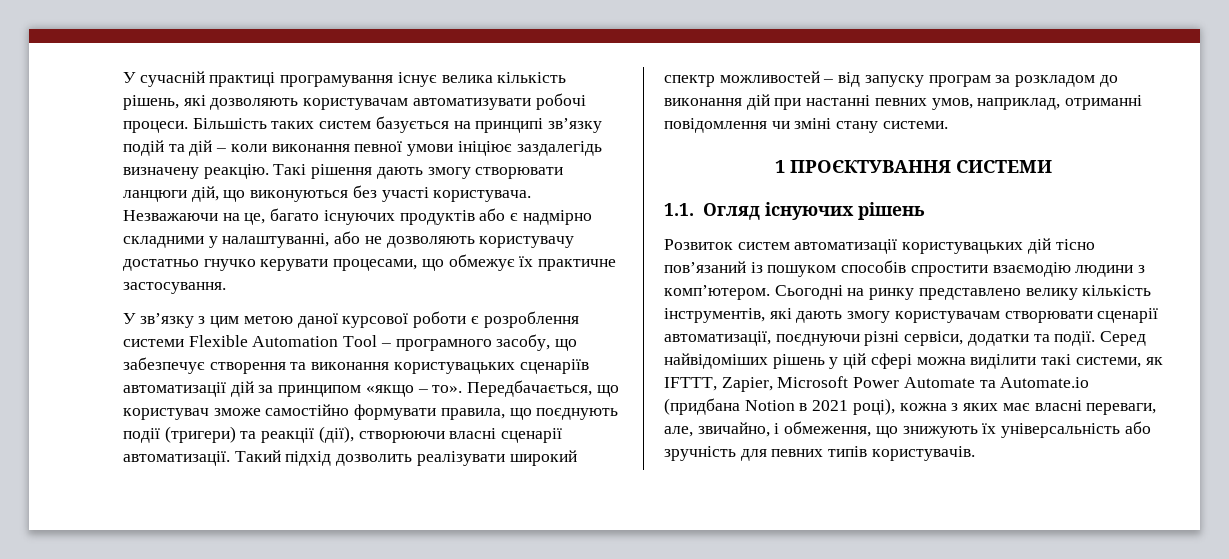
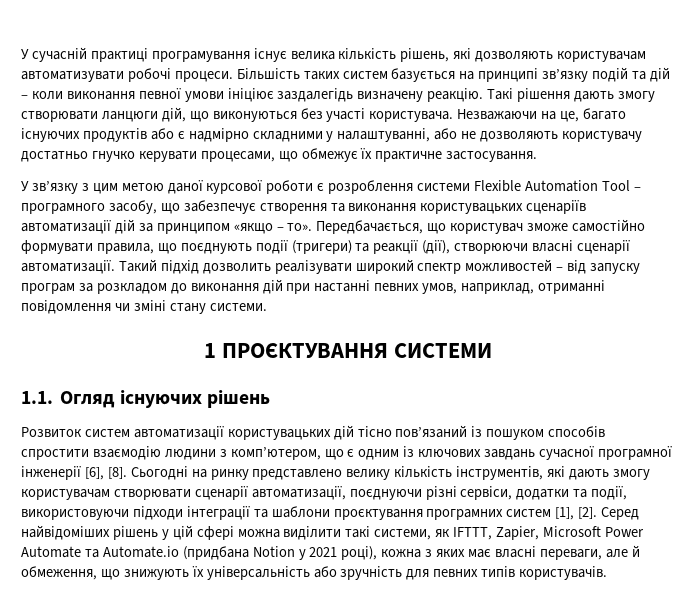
- Розвиток систем автоматизації користувацьких дій тісно пов’язаний із пошуком способів спростити взаємодію людини з комп’ютером.
+ Розвиток систем автоматизації користувацьких дій тісно пов’язаний із пошуком способів спростити взаємодію людини з комп’ютером, що є одним із ключових завдань сучасної програмної інженерії [6], [8].
- Сьогодні на ринку представлено велику кількість інструментів, які дають змогу користувачам створювати сценарії автоматизації, поєднуючи різні сервіси, додатки та події.
+ Сьогодні на ринку представлено велику кількість інструментів, які дають змогу користувачам створювати сценарії автоматизації, поєднуючи різні сервіси, додатки та події, використовуючи підходи інтеграції та шаблони проєктування програмних систем [1], [2].
- Серед найвідоміших рішень у цій сфері можна виділити такі системи, як IFTTT, Zapier, Microsoft Power Automate та Automate.io (придбана Notion в 2021 році), кожна з яких має власні переваги, але, звичайно, і обмеження, що знижують їх універсальність або зручність для певних типів користувачів.
+ Серед найвідоміших рішень у цій сфері можна виділити такі системи, як IFTTT, Zapier, Microsoft Power Automate та Automate.io (придбана Notion у 2021 році), кожна з яких має власні переваги, але й обмеження, що знижують їх універсальність або зручність для певних типів користувачів.

